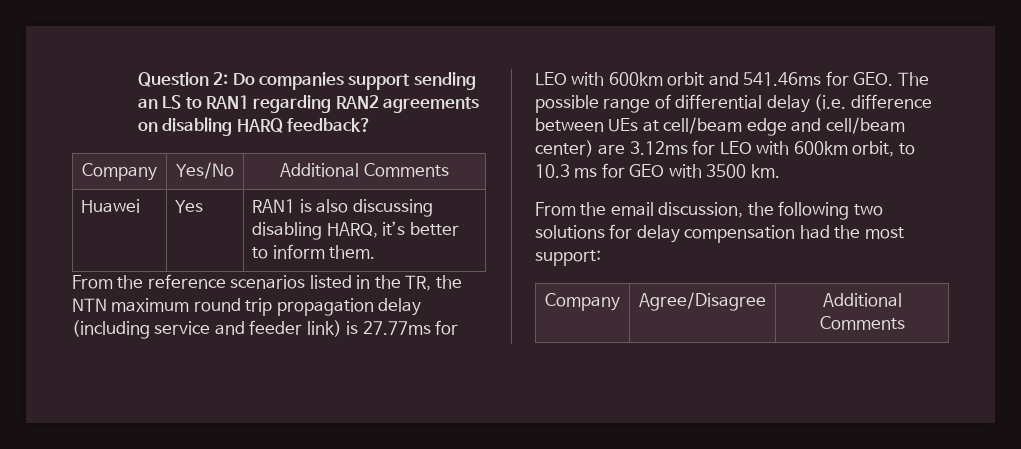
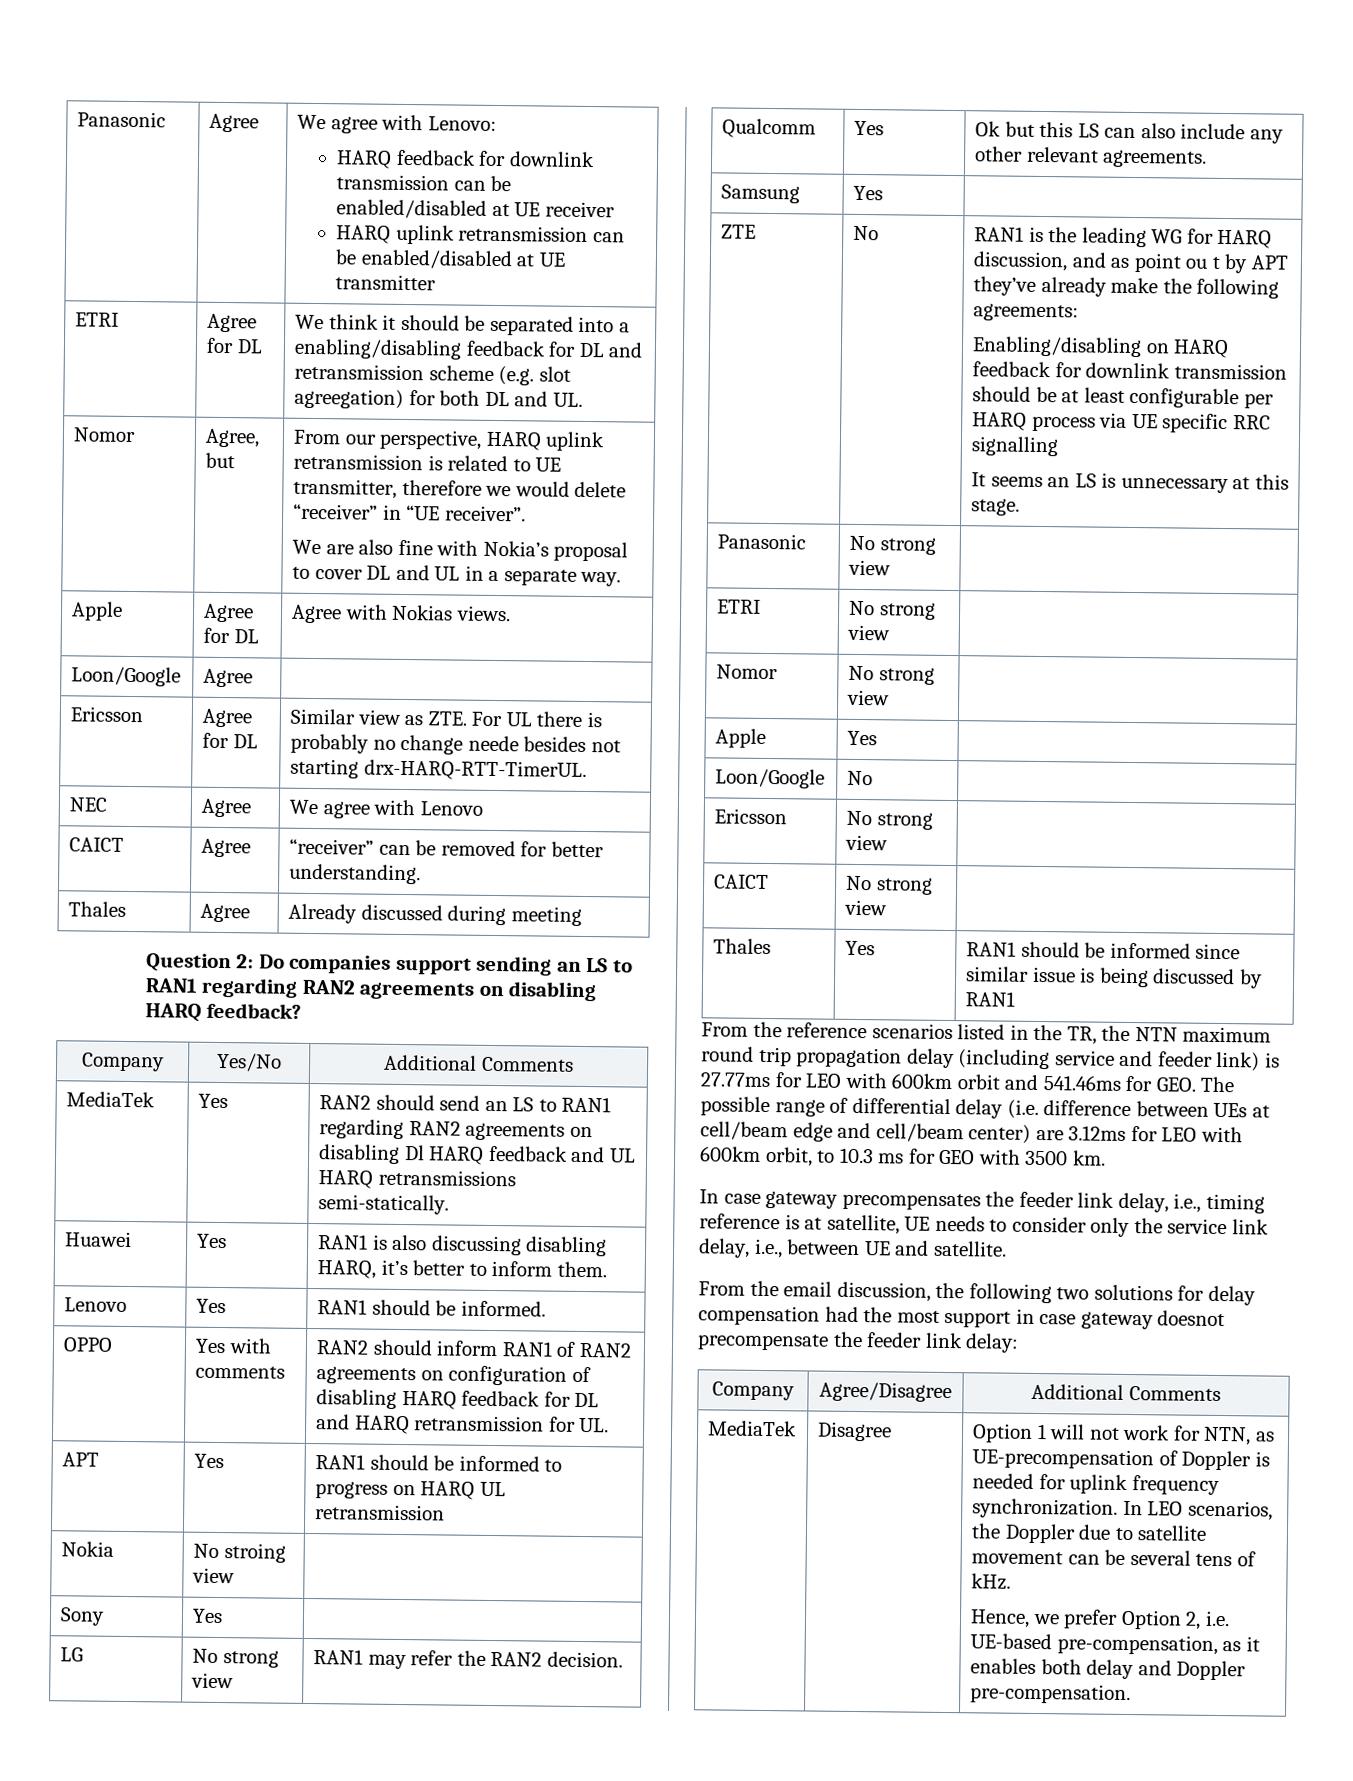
+ Panasonic | Agree | We agree with Lenovo:
+ HARQ feedback for downlink transmission can be enabled/disabled at UE receiver
+ HARQ uplink retransmission can be enabled/disabled at UE transmitter
+ ETRI | Agree for DL | We think it should be separated into a enabling/disabling feedback for DL and retransmission scheme (e.g. slot agreegation) for both DL and UL.
+ Nomor | Agree, but | From our perspective, HARQ uplink retransmission is related to UE transmitter, therefore we would delete “receiver” in “UE receiver”.
+ We are also fine with Nokia’s proposal to cover DL and UL in a separate way.
+ Apple | Agree for DL | Agree with Nokias views.
+ Loon/Google | Agree |
+ Ericsson | Agree for DL | Similar view as ZTE. For UL there is probably no change neede besides not starting drx-HARQ-RTT-TimerUL.
+ NEC | Agree | We agree with Lenovo
+ CAICT | Agree | “receiver” can be removed for better understanding.
+ Thales | Agree | Already discussed during meeting
+ MediaTek | Yes | RAN2 should send an LS to RAN1 regarding RAN2 agreements on disabling Dl HARQ feedback and UL HARQ retransmissions semi-statically.
+ Lenovo | Yes | RAN1 should be informed.
+ OPPO | Yes with comments | RAN2 should inform RAN1 of RAN2 agreements on configuration of disabling HARQ feedback for DL and HARQ retransmission for UL.
+ APT | Yes | RAN1 should be informed to progress on HARQ UL retransmission
+ Nokia | No stroing view |
+ Sony | Yes |
+ LG | No strong view | RAN1 may refer the RAN2 decision.
+ Qualcomm | Yes | Ok but this LS can also include any other relevant agreements.
+ Samsung | Yes |
+ ZTE | No | RAN1 is the leading WG for HARQ discussion, and as point ou t by APT they’ve already make the following agreements:
+ Enabling/disabling on HARQ feedback for downlink transmission should be at least configurable per HARQ process via UE specific RRC signalling
+ It seems an LS is unnecessary at this stage.
+ Panasonic | No strong view |
+ ETRI | No strong view |
+ Nomor | No strong view |
+ Apple | Yes |
+ Loon/Google | No |
+ Ericsson | No strong view |
+ CAICT | No strong view |
+ Thales | Yes | RAN1 should be informed since similar issue is being discussed by RAN1
+ In case gateway precompensates the feeder link delay, i.e., timing reference is at satellite, UE needs to consider only the service link delay, i.e., between UE and satellite.
- From the email discussion, the following two solutions for delay compensation had the most support:
+ From the email discussion, the following two solutions for delay compensation had the most support in case gateway doesnot precompensate the feeder link delay:
  Company | Agree/Disagree | Additional Comments
+ MediaTek | Disagree | Option 1 will not work for NTN, as UE-precompensation of Doppler is needed for uplink frequency synchronization. In LEO scenarios, the Doppler due to satellite movement can be several tens of kHz.
+ Hence, we prefer Option 2, i.e. UE-based pre-compensation, as it enables both delay and Doppler pre-compensation.

